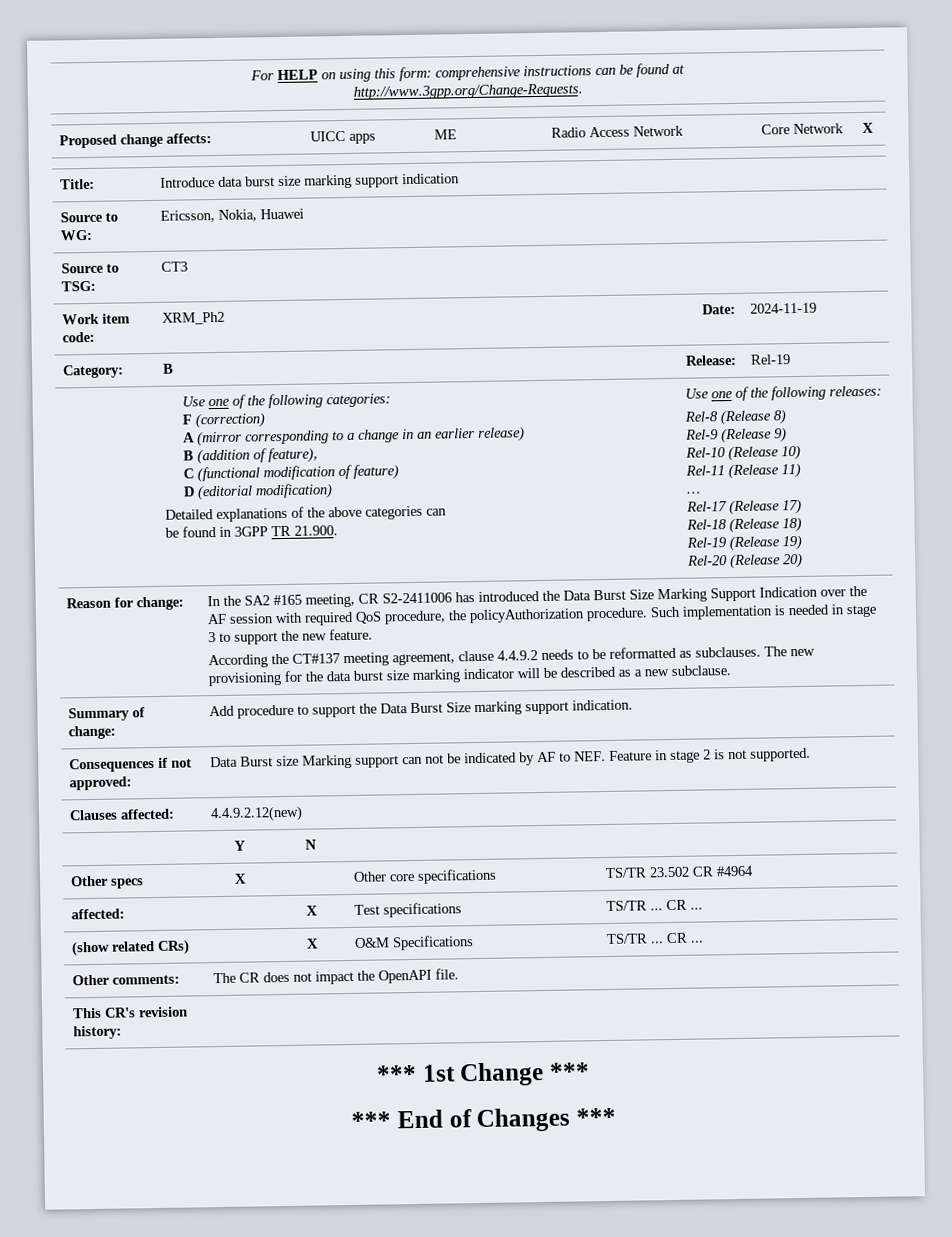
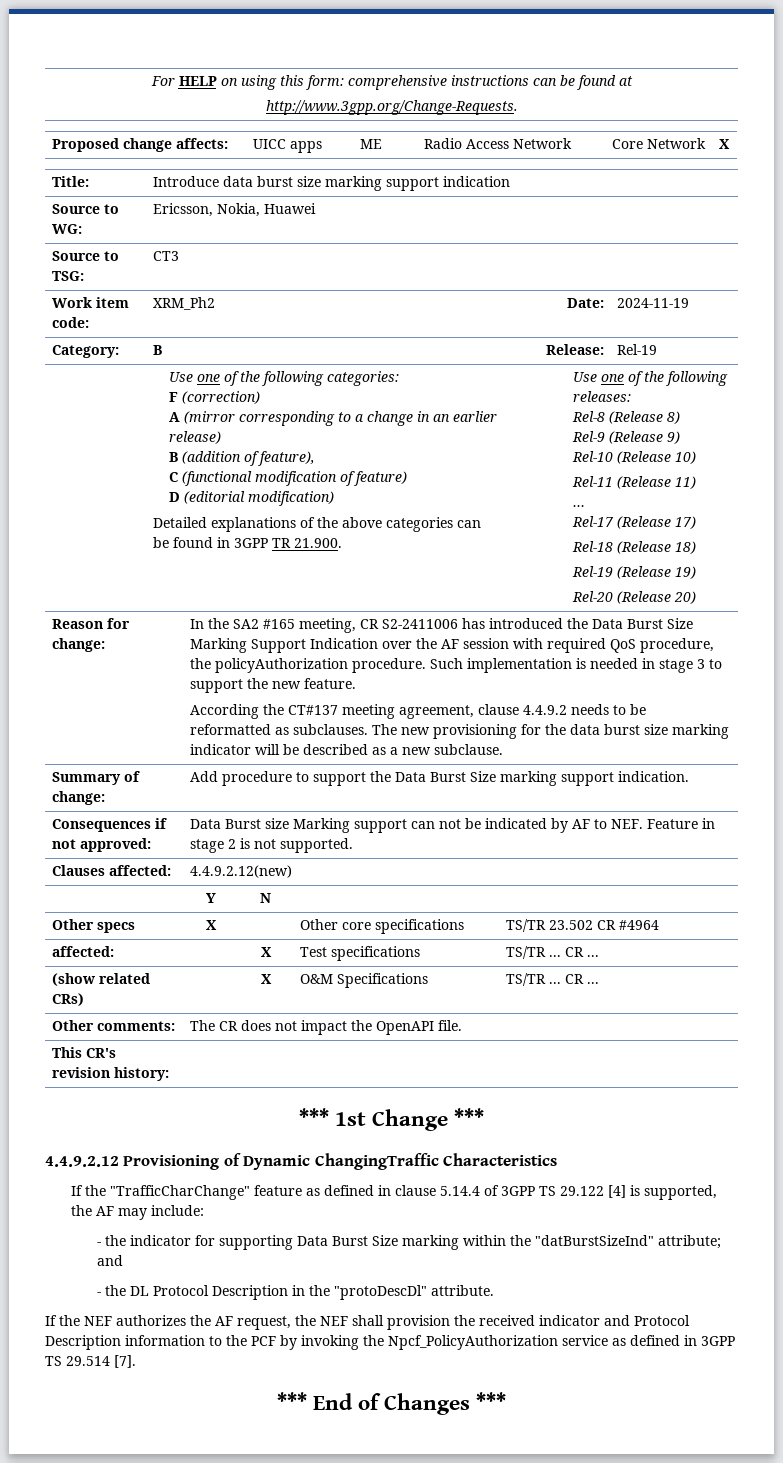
+ 4.4.9.2.12 Provisioning of Dynamic ChangingTraffic Characteristics
+ If the "TrafficCharChange" feature as defined in clause 5.14.4 of 3GPP TS 29.122 [4] is supported, the AF may include:
+ - the indicator for supporting Data Burst Size marking within the "datBurstSizeInd" attribute; and
+ - the DL Protocol Description in the "protoDescDl" attribute.
+ If the NEF authorizes the AF request, the NEF shall provision the received indicator and Protocol Description information to the PCF by invoking the Npcf_PolicyAuthorization service as defined in 3GPP TS 29.514 [7].

